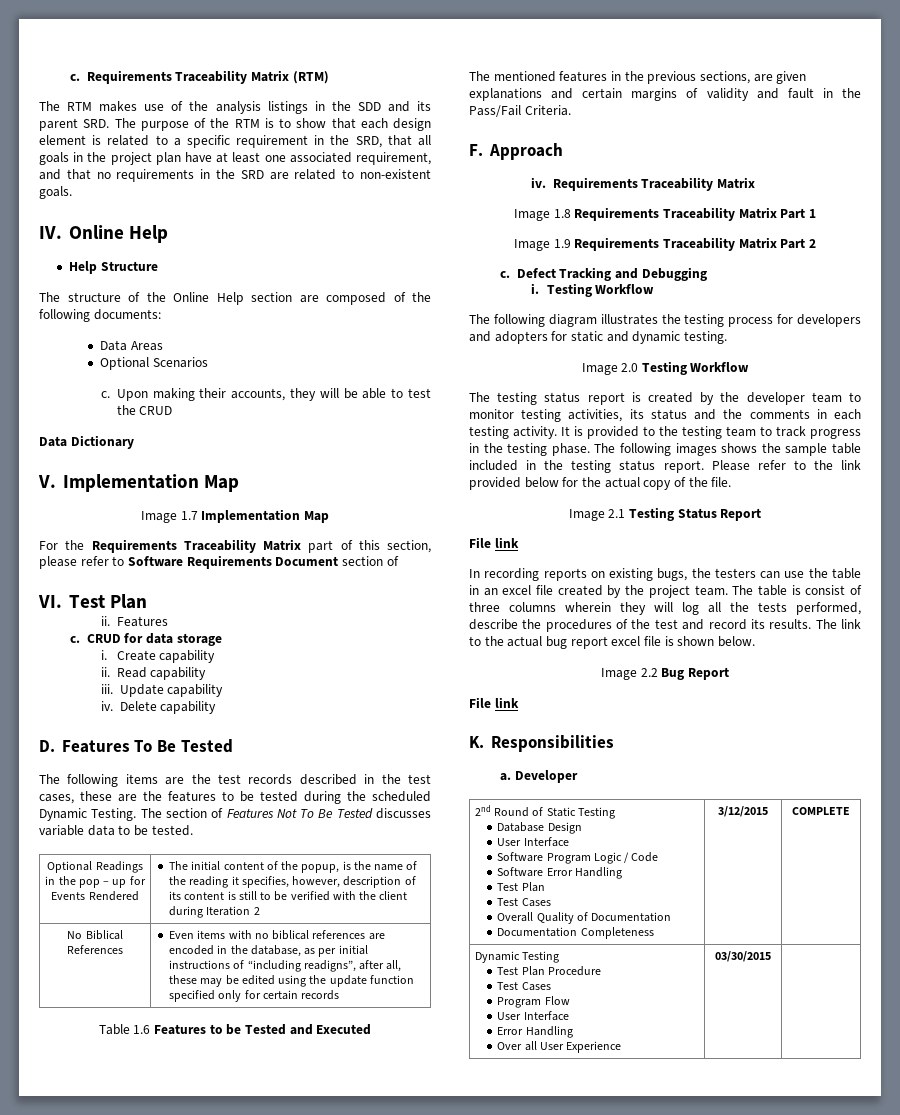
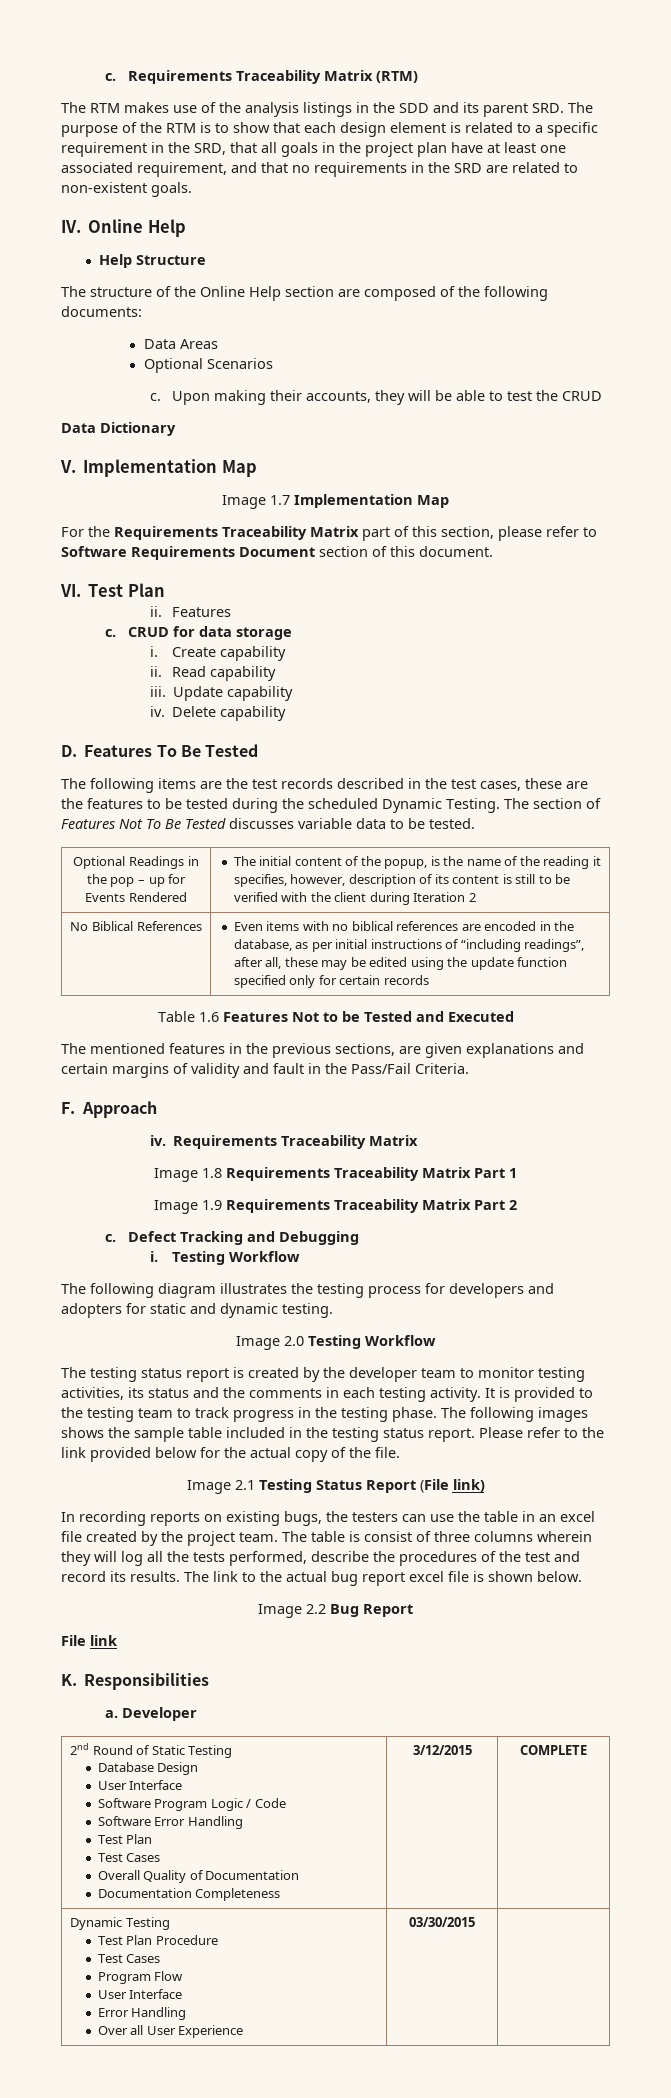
- For the Requirements Traceability Matrix part of this section, please refer to Software Requirements Document section of
+ For the Requirements Traceability Matrix part of this section, please refer to Software Requirements Document section of this document.
- No Biblical References | Even items with no biblical references are encoded in the database, as per initial instructions of “including readigns”, after all, these may be edited using the update function specified only for certain records
+ No Biblical References | Even items with no biblical references are encoded in the database, as per initial instructions of “including readings”, after all, these may be edited using the update function specified only for certain records
- Table 1.6 Features to be Tested and Executed
+ Table 1.6 Features Not to be Tested and Executed
- Image 2.1 Testing Status Report
- File link
+ Image 2.1 Testing Status Report (File link)

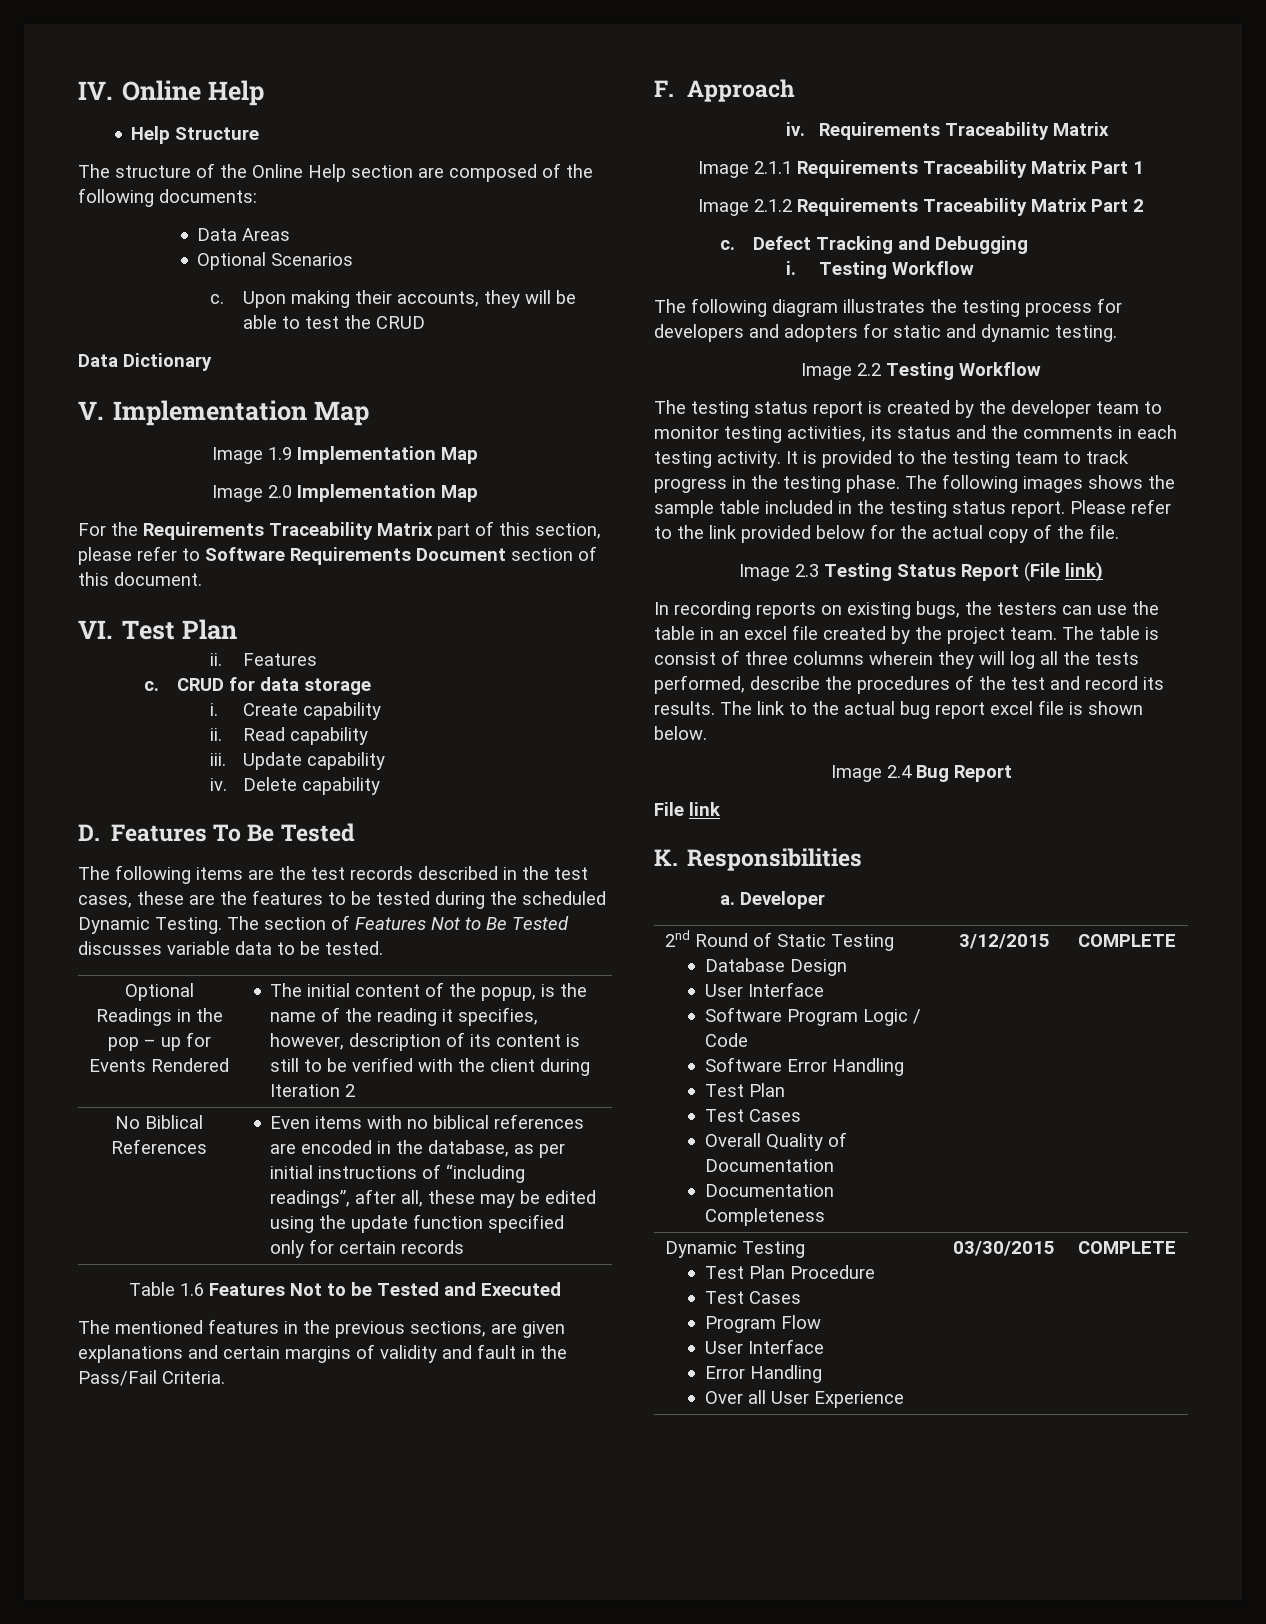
- c. Requirements Traceability Matrix (RTM)
- The RTM makes use of the analysis listings in the SDD and its parent SRD. The purpose of the RTM is to show that each design element is related to a specific requirement in the SRD, that all goals in the project plan have at least one associated requirement, and that no requirements in the SRD are related to non-existent goals.
- Image 1.7 Implementation Map
+ Image 1.9 Implementation Map
+ Image 2.0 Implementation Map
- The section of Features Not To Be Tested discusses variable data to be tested.
+ The section of Features Not to Be Tested discusses variable data to be tested.
- Image 1.8 Requirements Traceability Matrix Part 1
+ Image 2.1.1 Requirements Traceability Matrix Part 1
- Image 1.9 Requirements Traceability Matrix Part 2
+ Image 2.1.2 Requirements Traceability Matrix Part 2
- Image 2.0 Testing Workflow
+ Image 2.2 Testing Workflow
- Image 2.1 Testing Status Report (File link)
+ Image 2.3 Testing Status Report (File link)
- Image 2.2 Bug Report
+ Image 2.4 Bug Report
  Dynamic Testing
  Test Plan Procedure
  Test Cases
  Program Flow
  User Interface
  Error Handling
- Over all User Experience | 03/30/2015 |
+ Over all User Experience | 03/30/2015 | COMPLETE

